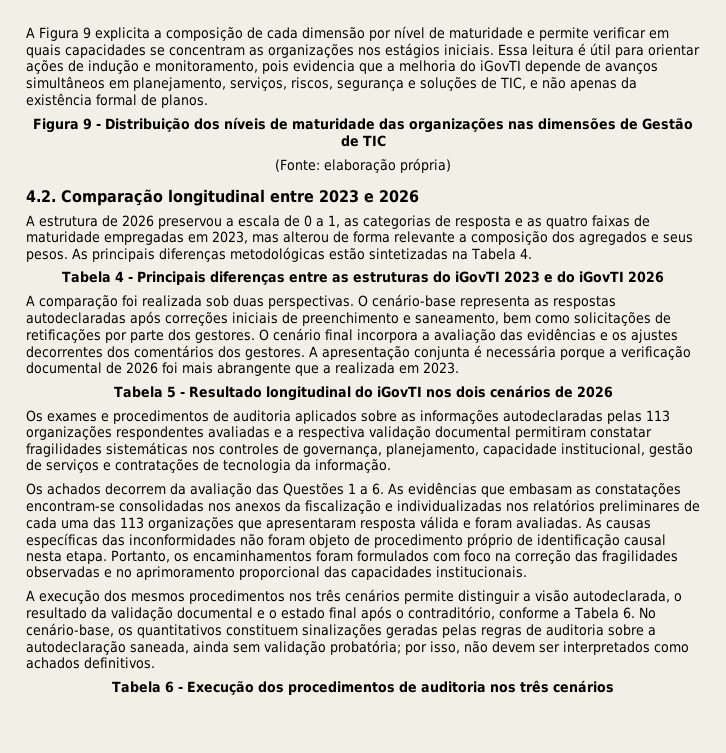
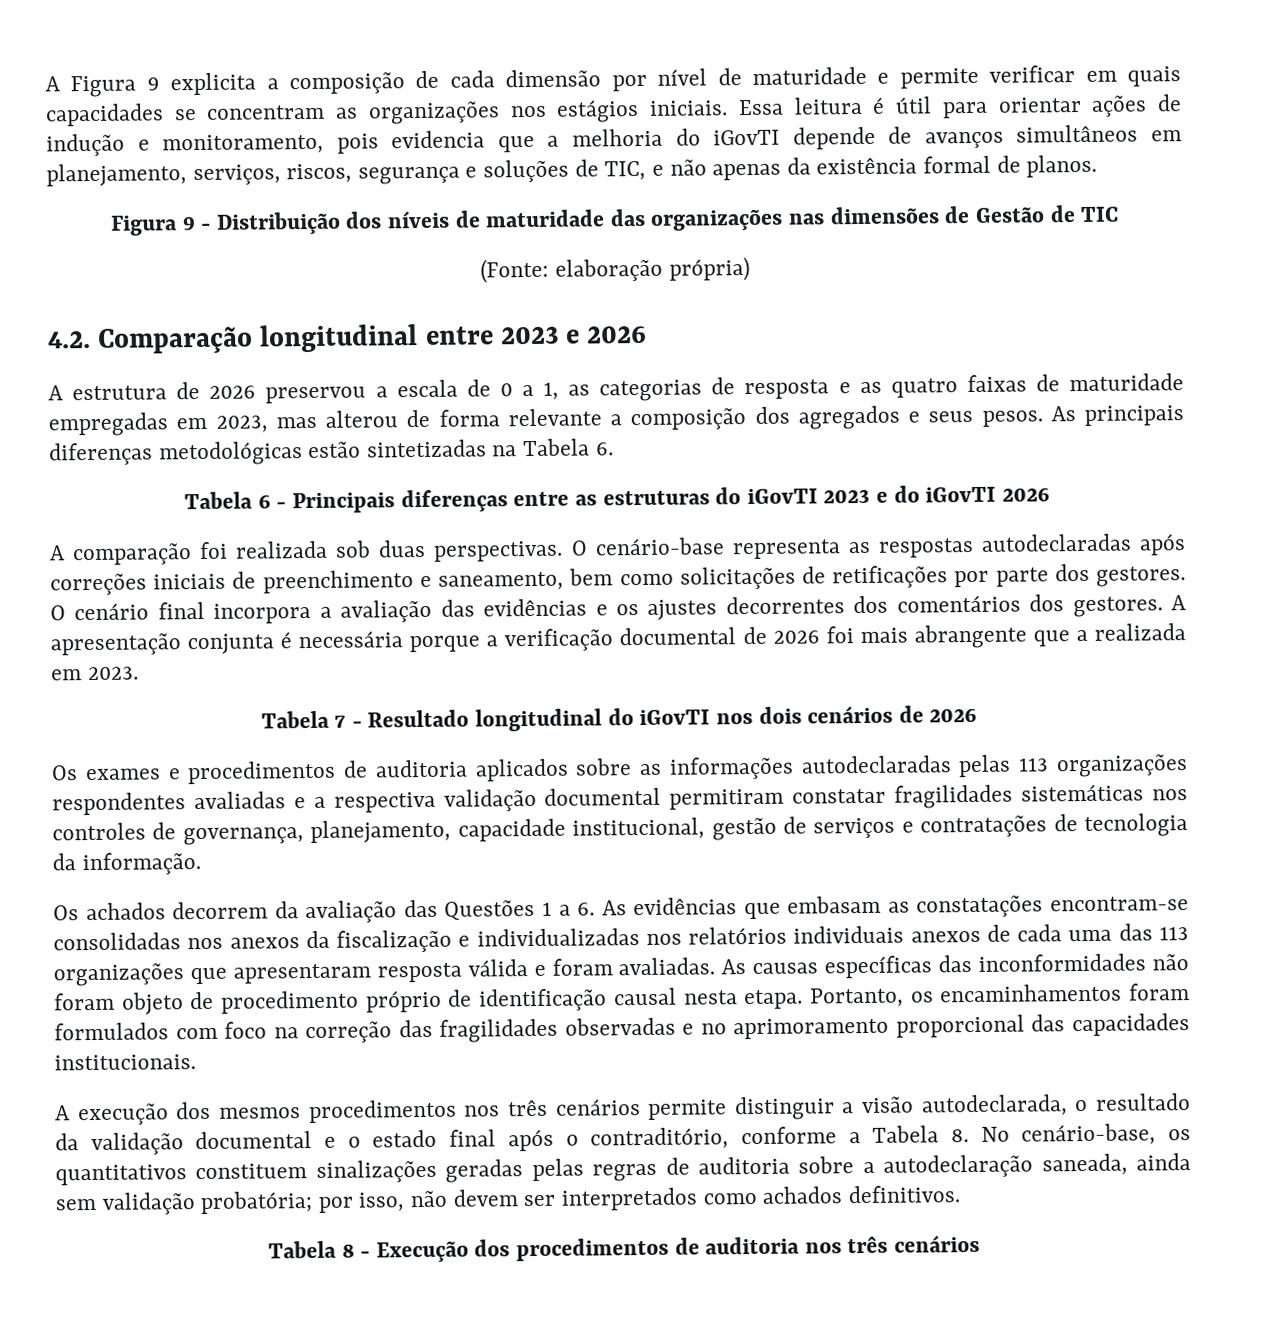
- As principais diferenças metodológicas estão sintetizadas na Tabela 4.
- Tabela 4 - Principais diferenças entre as estruturas do iGovTI 2023 e do iGovTI 2026
+ As principais diferenças metodológicas estão sintetizadas na Tabela 6.
+ Tabela 6 - Principais diferenças entre as estruturas do iGovTI 2023 e do iGovTI 2026
- Tabela 5 - Resultado longitudinal do iGovTI nos dois cenários de 2026
+ Tabela 7 - Resultado longitudinal do iGovTI nos dois cenários de 2026
- Os achados decorrem da avaliação das Questões 1 a 6. As evidências que embasam as constatações encontram-se consolidadas nos anexos da fiscalização e individualizadas nos relatórios preliminares de cada uma das 113 organizações que apresentaram resposta válida e foram avaliadas.
+ Os achados decorrem da avaliação das Questões 1 a 6. As evidências que embasam as constatações encontram-se consolidadas nos anexos da fiscalização e individualizadas nos relatórios individuais anexos de cada uma das 113 organizações que apresentaram resposta válida e foram avaliadas.
- A execução dos mesmos procedimentos nos três cenários permite distinguir a visão autodeclarada, o resultado da validação documental e o estado final após o contraditório, conforme a Tabela 6. No cenário-base, os quantitativos constituem sinalizações geradas pelas regras de auditoria sobre a autodeclaração saneada, ainda sem validação probatória; por isso, não devem ser interpretados como achados definitivos.
+ A execução dos mesmos procedimentos nos três cenários permite distinguir a visão autodeclarada, o resultado da validação documental e o estado final após o contraditório, conforme a Tabela 8. No cenário-base, os quantitativos constituem sinalizações geradas pelas regras de auditoria sobre a autodeclaração saneada, ainda sem validação probatória; por isso, não devem ser interpretados como achados definitivos.
- Tabela 6 - Execução dos procedimentos de auditoria nos três cenários
+ Tabela 8 - Execução dos procedimentos de auditoria nos três cenários

